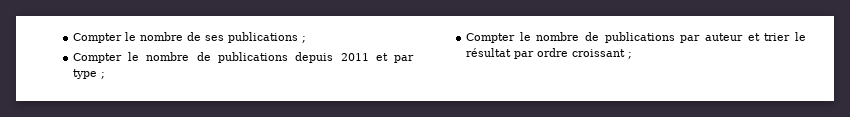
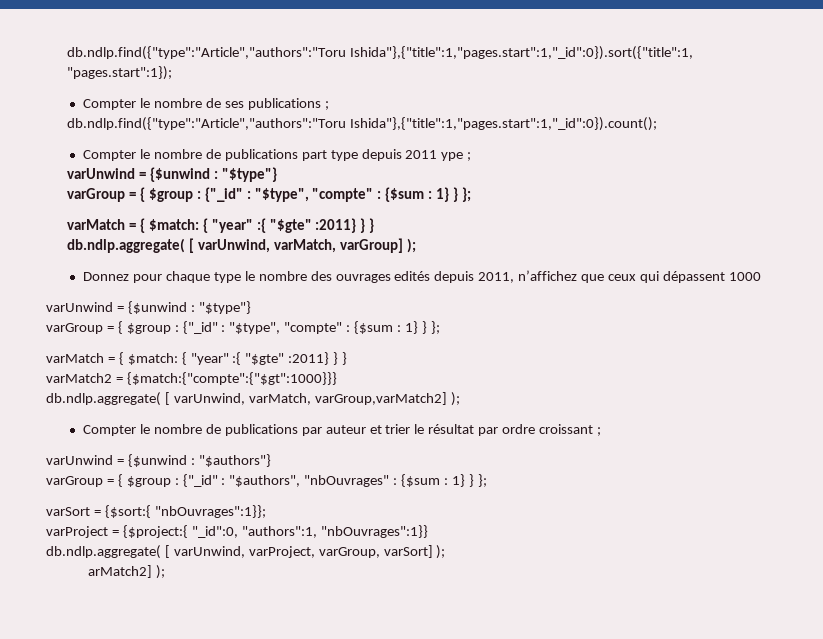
+ db.ndlp.find({"type":"Article","authors":"Toru Ishida"},{"title":1,"pages.start":1,"_id":0}).sort({"title":1, "pages.start":1});
- Compter le nombre de publications depuis 2011 et par type ;
+ db.ndlp.find({"type":"Article","authors":"Toru Ishida"},{"title":1,"pages.start":1,"_id":0}).count();
+ Compter le nombre de publications part type depuis 2011 ype ;
+ varUnwind = {$unwind : "$type"}
+ varGroup = { $group : {"_id" : "$type", "compte" : {$sum : 1} } };
+ varMatch = { $match: { "year" :{ "$gte" :2011} } }
+ db.ndlp.aggregate( [ varUnwind, varMatch, varGroup] );
+ Donnez pour chaque type le nombre des ouvrages edités depuis 2011, n’affichez que ceux qui dépassent 1000
+ varUnwind = {$unwind : "$type"}
+ varGroup = { $group : {"_id" : "$type", "compte" : {$sum : 1} } };
+ varMatch = { $match: { "year" :{ "$gte" :2011} } }
+ varMatch2 = {$match:{"compte":{"$gt":1000}}}
+ db.ndlp.aggregate( [ varUnwind, varMatch, varGroup,varMatch2] );
+ varUnwind = {$unwind : "$authors"}
+ varGroup = { $group : {"_id" : "$authors", "nbOuvrages" : {$sum : 1} } };
+ varSort = {$sort:{ "nbOuvrages":1}};
+ varProject = {$project:{ "_id":0, "authors":1, "nbOuvrages":1}}
+ db.ndlp.aggregate( [ varUnwind, varProject, varGroup, varSort] );
+ arMatch2] );

